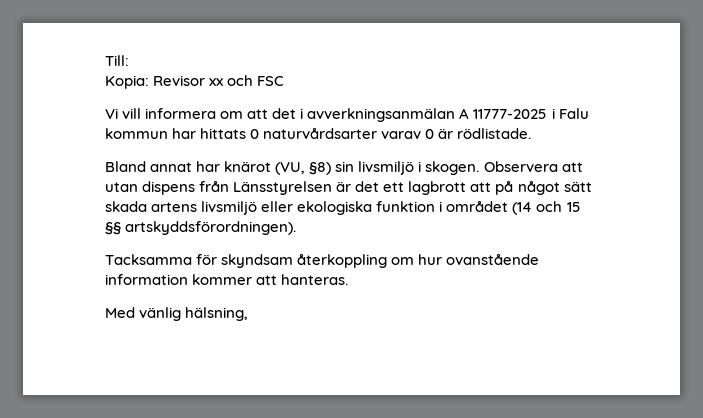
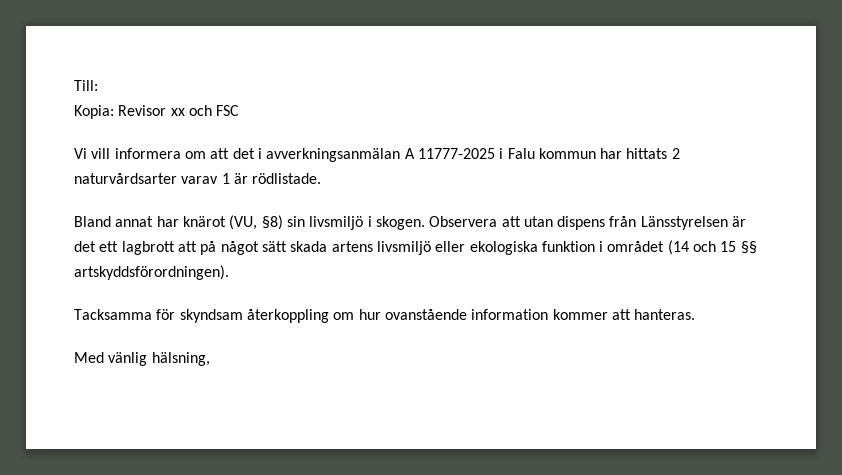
- Vi vill informera om att det i avverkningsanmälan A 11777-2025 i Falu kommun har hittats 0 naturvårdsarter varav 0 är rödlistade.
+ Vi vill informera om att det i avverkningsanmälan A 11777-2025 i Falu kommun har hittats 2 naturvårdsarter varav 1 är rödlistade.

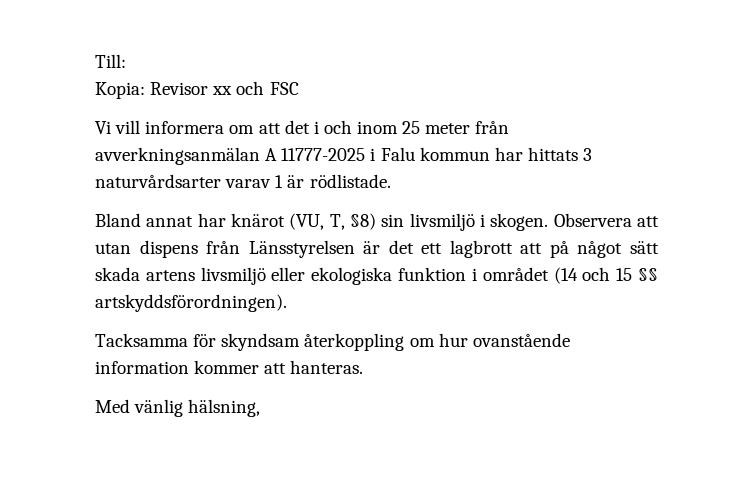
- Vi vill informera om att det i avverkningsanmälan A 11777-2025 i Falu kommun har hittats 2 naturvårdsarter varav 1 är rödlistade.
+ Vi vill informera om att det i och inom 25 meter från avverkningsanmälan A 11777-2025 i Falu kommun har hittats 3 naturvårdsarter varav 1 är rödlistade.
- Bland annat har knärot (VU, §8) sin livsmiljö i skogen.
+ Bland annat har knärot (VU, T, §8) sin livsmiljö i skogen.

